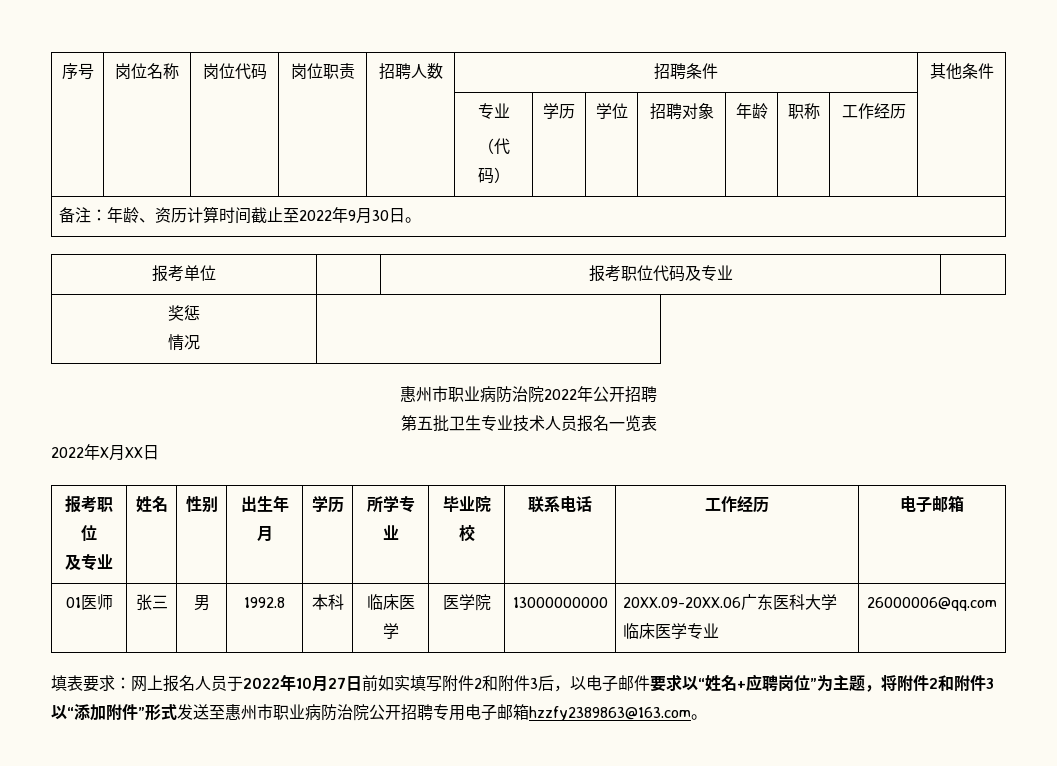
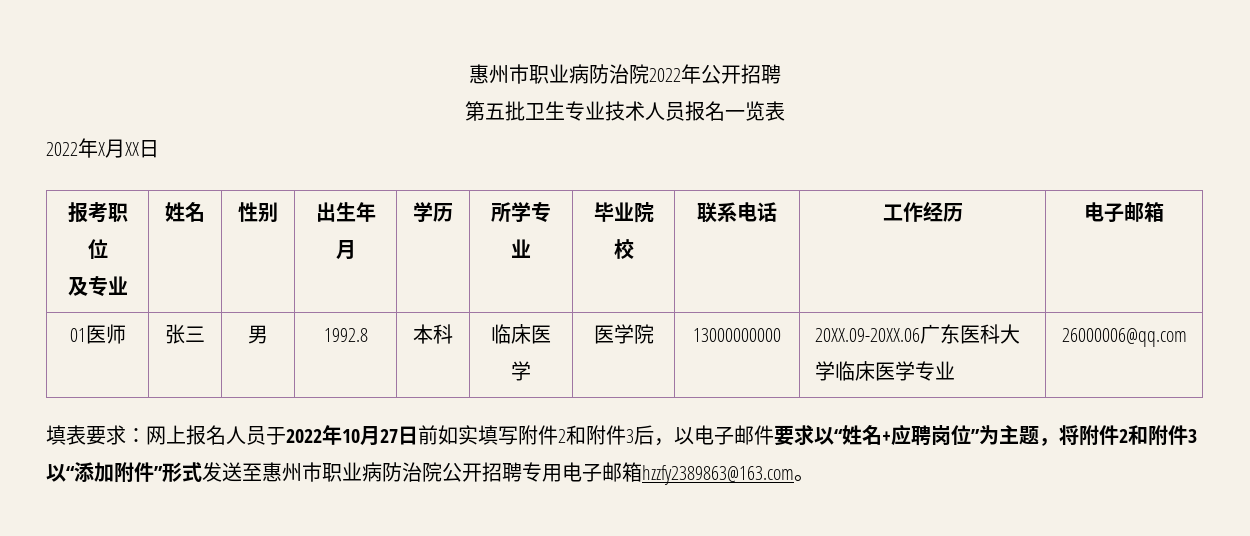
- 序号 | 岗位名称 | 岗位代码 | 岗位职责 | 招聘人数 | 招聘条件 | 其他条件
- | | | | | 专业
- （代码） | 学历 | 学位 | 招聘对象 | 年龄 | 职称 | 工作经历 |
- 备注：年龄、资历计算时间截止至2022年9月30日。
- 报考单位 | | 报考职位代码及专业 |
- 奖惩
- 情况 |

